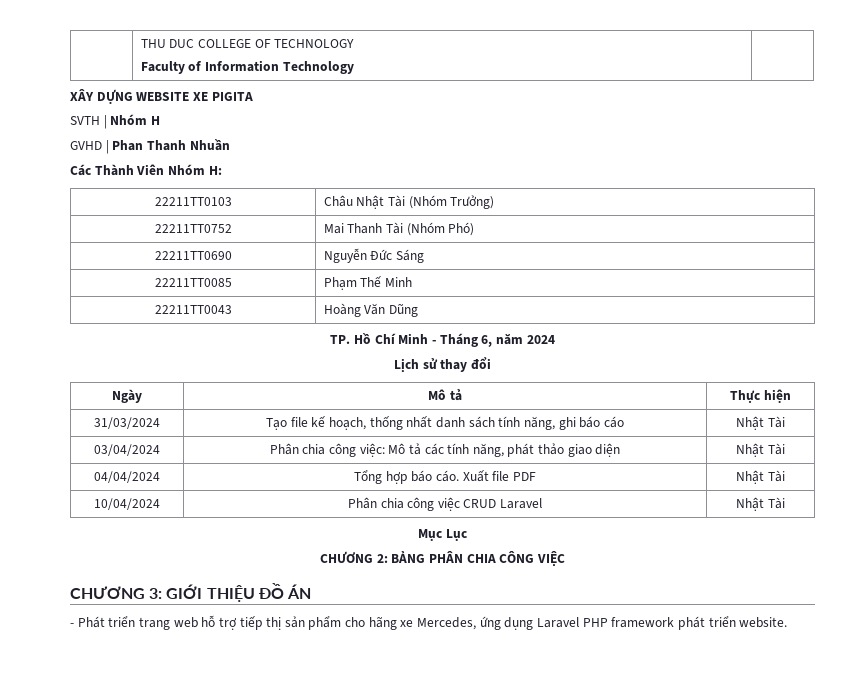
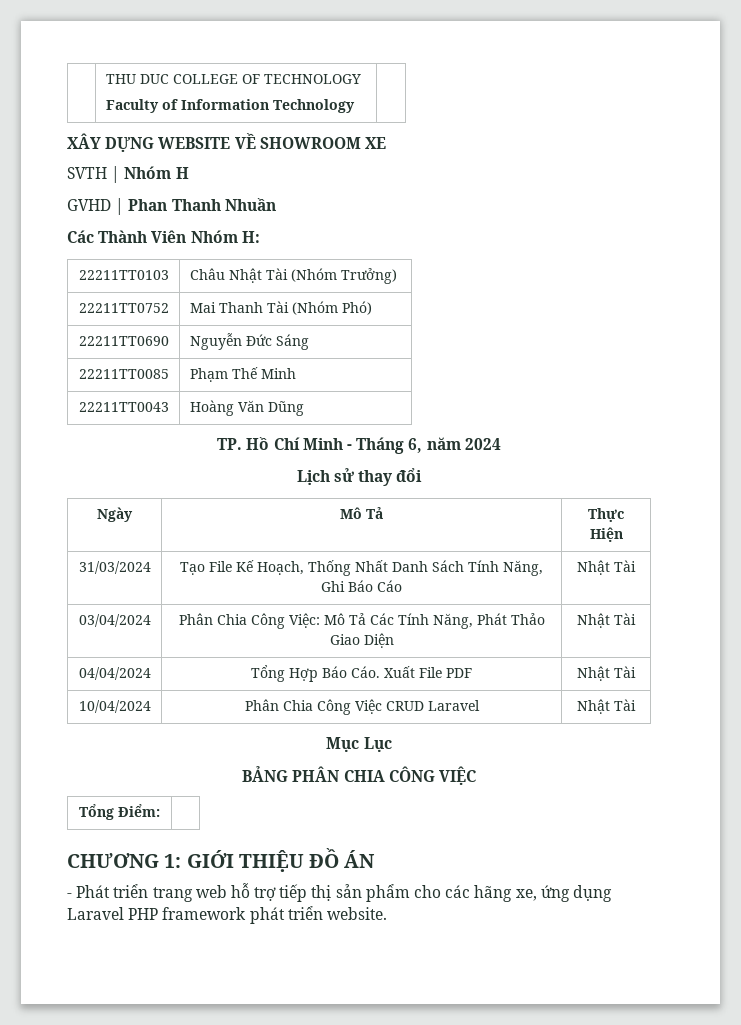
- XÂY DỰNG WEBSITE XE PIGITA
+ XÂY DỰNG WEBSITE VỀ SHOWROOM XE
- Ngày | Mô tả | Thực hiện
+ Ngày | Mô Tả | Thực Hiện
- 31/03/2024 | Tạo file kế hoạch, thống nhất danh sách tính năng, ghi báo cáo | Nhật Tài
- 03/04/2024 | Phân chia công việc: Mô tả các tính năng, phát thảo giao diện | Nhật Tài
+ 31/03/2024 | Tạo File Kế Hoạch, Thống Nhất Danh Sách Tính Năng, Ghi Báo Cáo | Nhật Tài
+ 03/04/2024 | Phân Chia Công Việc: Mô Tả Các Tính Năng, Phát Thảo Giao Diện | Nhật Tài
- 04/04/2024 | Tổng hợp báo cáo. Xuất file PDF | Nhật Tài
+ 04/04/2024 | Tổng Hợp Báo Cáo. Xuất File PDF | Nhật Tài
- 10/04/2024 | Phân chia công việc CRUD Laravel | Nhật Tài
+ 10/04/2024 | Phân Chia Công Việc CRUD Laravel | Nhật Tài
- CHƯƠNG 2: BẢNG PHÂN CHIA CÔNG VIỆC
+ BẢNG PHÂN CHIA CÔNG VIỆC
- CHƯƠNG 3: GIỚI THIỆU ĐỒ ÁN
+ Tổng Điểm: |
+ CHƯƠNG 1: GIỚI THIỆU ĐỒ ÁN
- - Phát triển trang web hỗ trợ tiếp thị sản phẩm cho hãng xe Mercedes, ứng dụng Laravel PHP framework phát triển website.
+ - Phát triển trang web hỗ trợ tiếp thị sản phẩm cho các hãng xe, ứng dụng Laravel PHP framework phát triển website.

